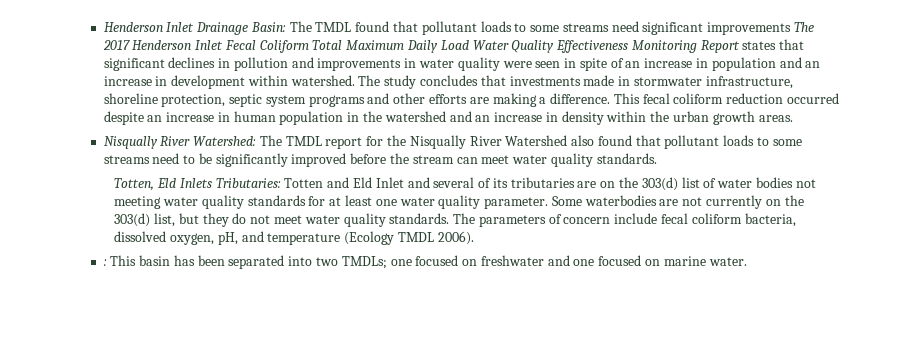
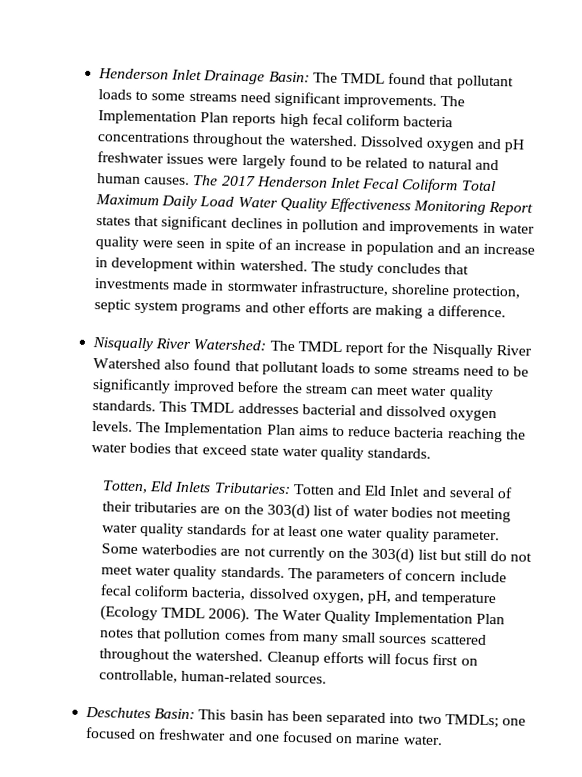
- Henderson Inlet Drainage Basin: The TMDL found that pollutant loads to some streams need significant improvements The 2017 Henderson Inlet Fecal Coliform Total Maximum Daily Load Water Quality Effectiveness Monitoring Report states that significant declines in pollution and improvements in water quality were seen in spite of an increase in population and an increase in development within watershed.
+ Henderson Inlet Drainage Basin: The TMDL found that pollutant loads to some streams need significant improvements. The Implementation Plan reports high fecal coliform bacteria concentrations throughout the watershed. Dissolved oxygen and pH freshwater issues were largely found to be related to natural and human causes. The 2017 Henderson Inlet Fecal Coliform Total Maximum Daily Load Water Quality Effectiveness Monitoring Report states that significant declines in pollution and improvements in water quality were seen in spite of an increase in population and an increase in development within watershed.
- This fecal coliform reduction occurred despite an increase in human population in the watershed and an increase in density within the urban growth areas.
+ This TMDL addresses bacterial and dissolved oxygen levels. The Implementation Plan aims to reduce bacteria reaching the water bodies that exceed state water quality standards.
- Totten, Eld Inlets Tributaries: Totten and Eld Inlet and several of its tributaries are on the 303(d) list of water bodies not meeting water quality standards for at least one water quality parameter.
+ Totten, Eld Inlets Tributaries: Totten and Eld Inlet and several of their tributaries are on the 303(d) list of water bodies not meeting water quality standards for at least one water quality parameter.
- Some waterbodies are not currently on the 303(d) list, but they do not meet water quality standards.
+ Some waterbodies are not currently on the 303(d) list but still do not meet water quality standards.
- The parameters of concern include fecal coliform bacteria, dissolved oxygen, pH, and temperature (Ecology TMDL 2006).
- : This basin has been separated into two TMDLs; one focused on freshwater and one focused on marine water.
+ The parameters of concern include fecal coliform bacteria, dissolved oxygen, pH, and temperature (Ecology TMDL 2006). The Water Quality Implementation Plan notes that pollution comes from many small sources scattered throughout the watershed. Cleanup efforts will focus first on controllable, human-related sources.
+ Deschutes Basin: This basin has been separated into two TMDLs; one focused on freshwater and one focused on marine water.

